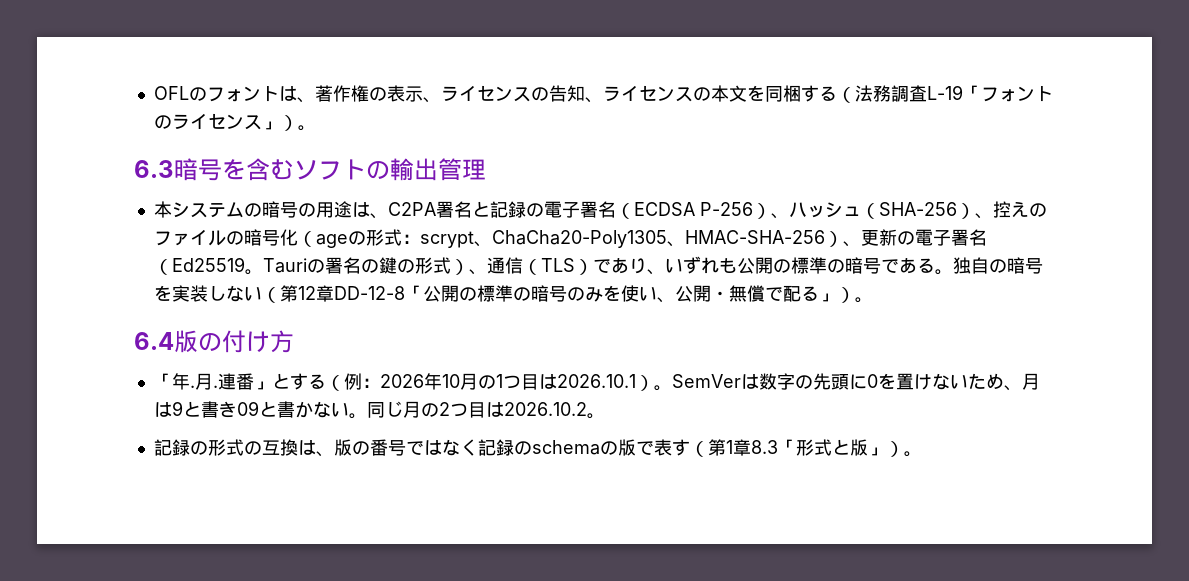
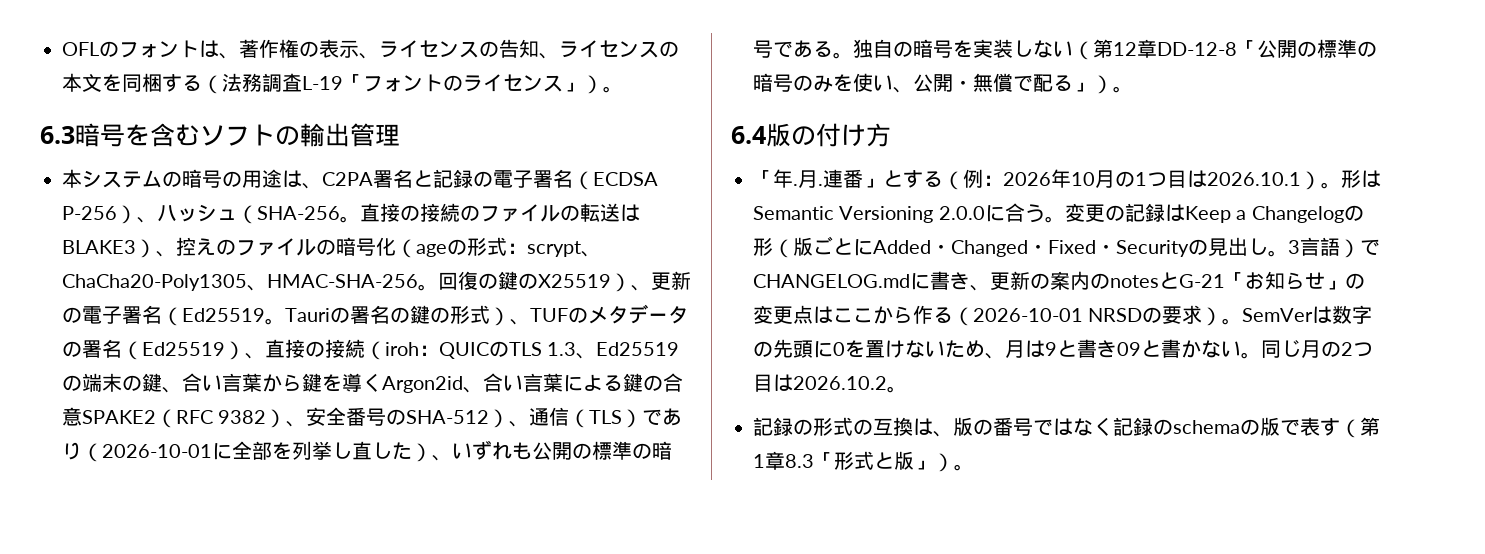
- 本システムの暗号の用途は、C2PA署名と記録の電子署名（ECDSA P-256）、ハッシュ（SHA-256）、控えのファイルの暗号化（ageの形式：scrypt、ChaCha20-Poly1305、HMAC-SHA-256）、更新の電子署名（Ed25519。
+ 本システムの暗号の用途は、C2PA署名と記録の電子署名（ECDSA P-256）、ハッシュ（SHA-256。直接の接続のファイルの転送はBLAKE3）、控えのファイルの暗号化（ageの形式：scrypt、ChaCha20-Poly1305、HMAC-SHA-256。回復の鍵のX25519）、更新の電子署名（Ed25519。
- Tauriの署名の鍵の形式）、通信（TLS）であり、いずれも公開の標準の暗号である。
+ Tauriの署名の鍵の形式）、TUFのメタデータの署名（Ed25519）、直接の接続（iroh：QUICのTLS 1.3、Ed25519の端末の鍵、合い言葉から鍵を導くArgon2id、合い言葉による鍵の合意SPAKE2（RFC 9382）、安全番号のSHA-512）、通信（TLS）であり（2026-10-01に全部を列挙し直した）、いずれも公開の標準の暗号である。
+ 形はSemantic Versioning 2.0.0に合う。変更の記録はKeep a Changelogの形（版ごとにAdded・Changed・Fixed・Securityの見出し。3言語）でCHANGELOG.mdに書き、更新の案内のnotesとG-21「お知らせ」の変更点はここから作る（2026-10-01 NRSDの要求）。

